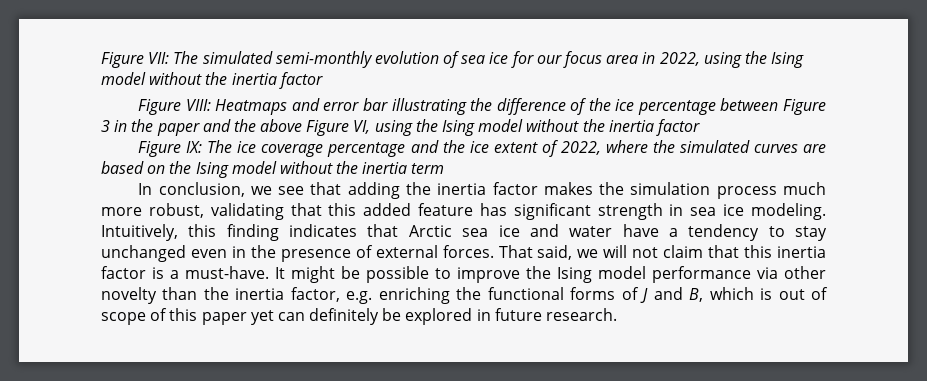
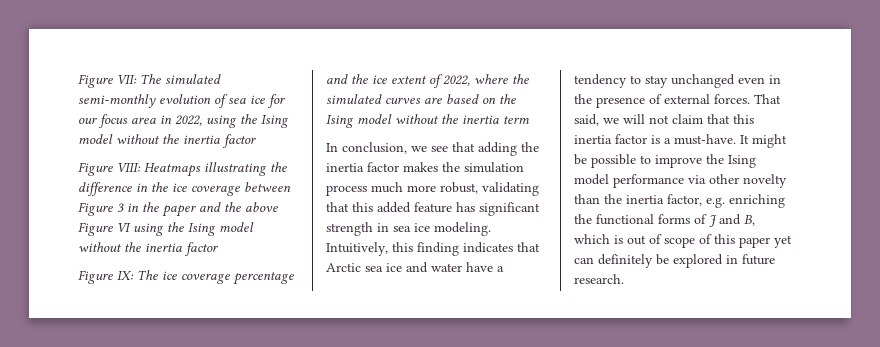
- Figure VIII: Heatmaps and error bar illustrating the difference of the ice percentage between Figure 3 in the paper and the above Figure VI, using the Ising model without the inertia factor
+ Figure VIII: Heatmaps illustrating the difference in the ice coverage between Figure 3 in the paper and the above Figure VI using the Ising model without the inertia factor

